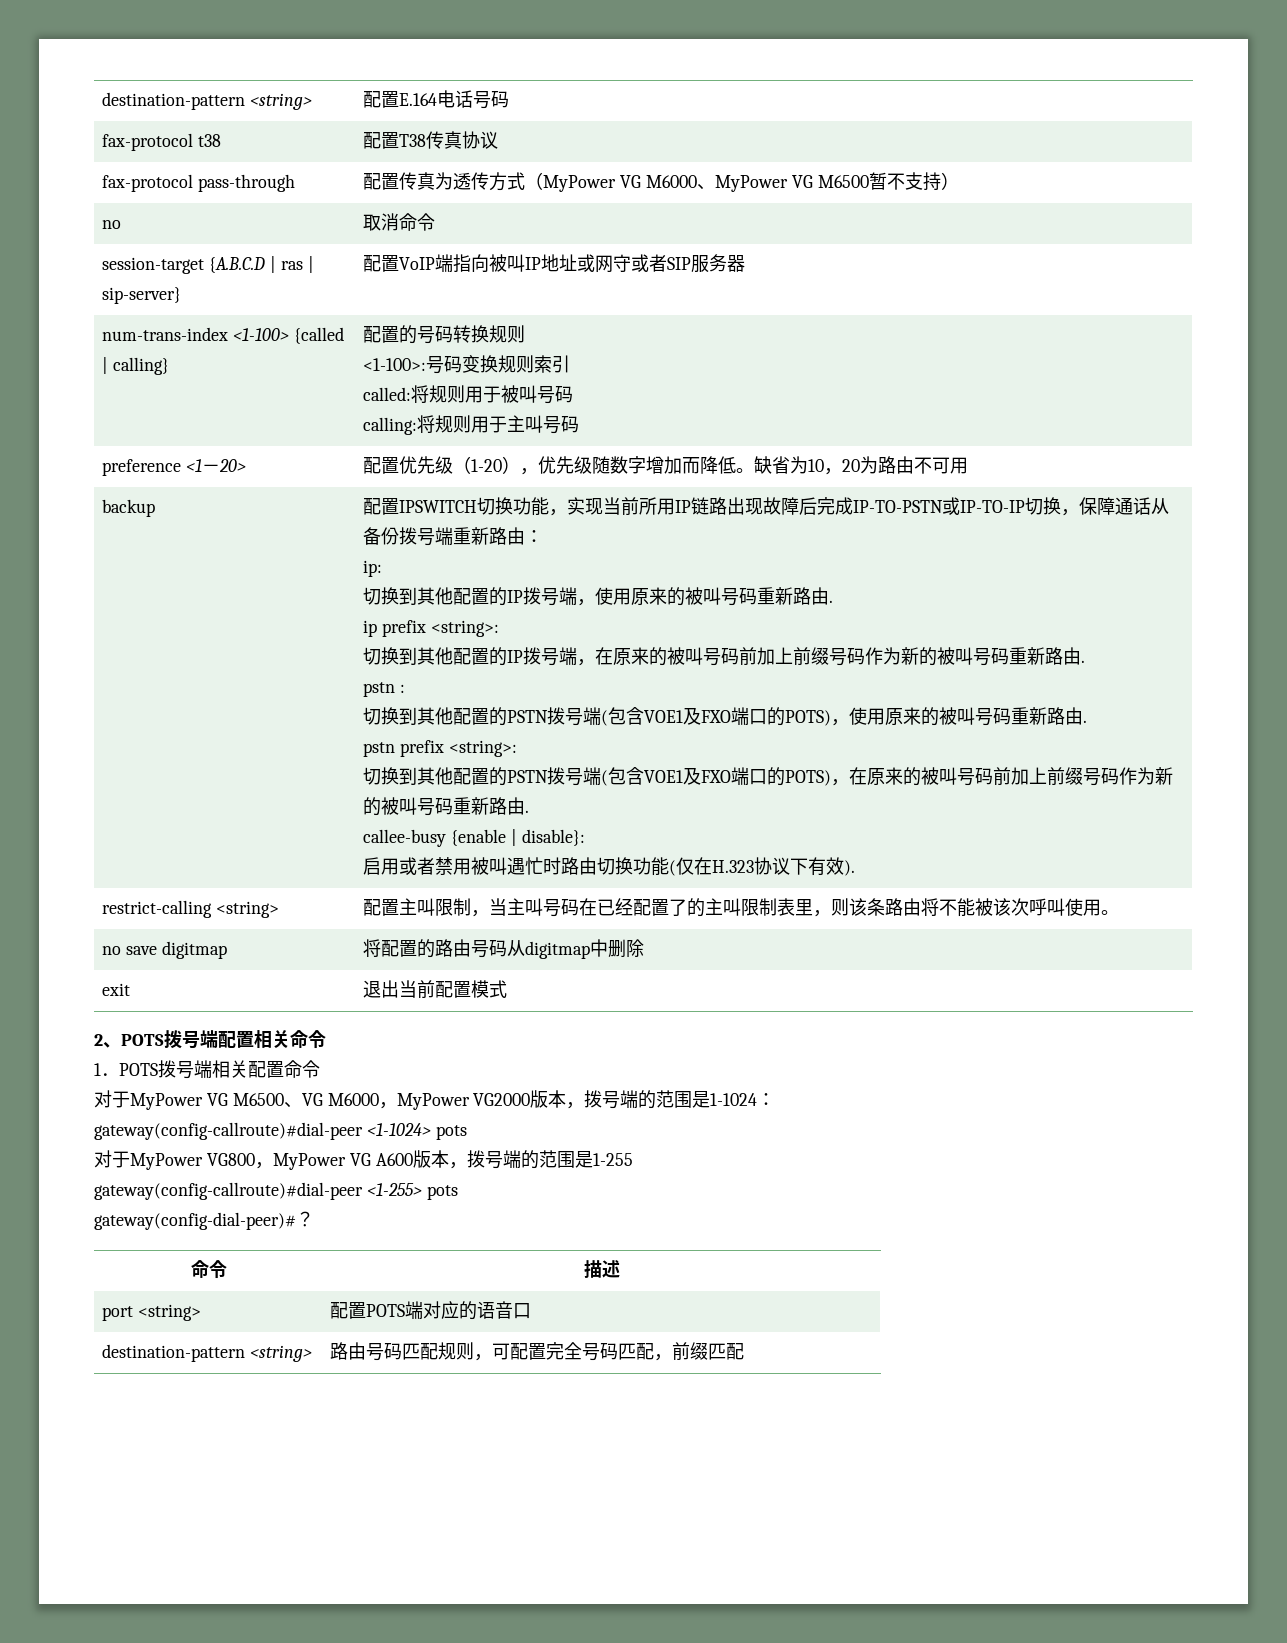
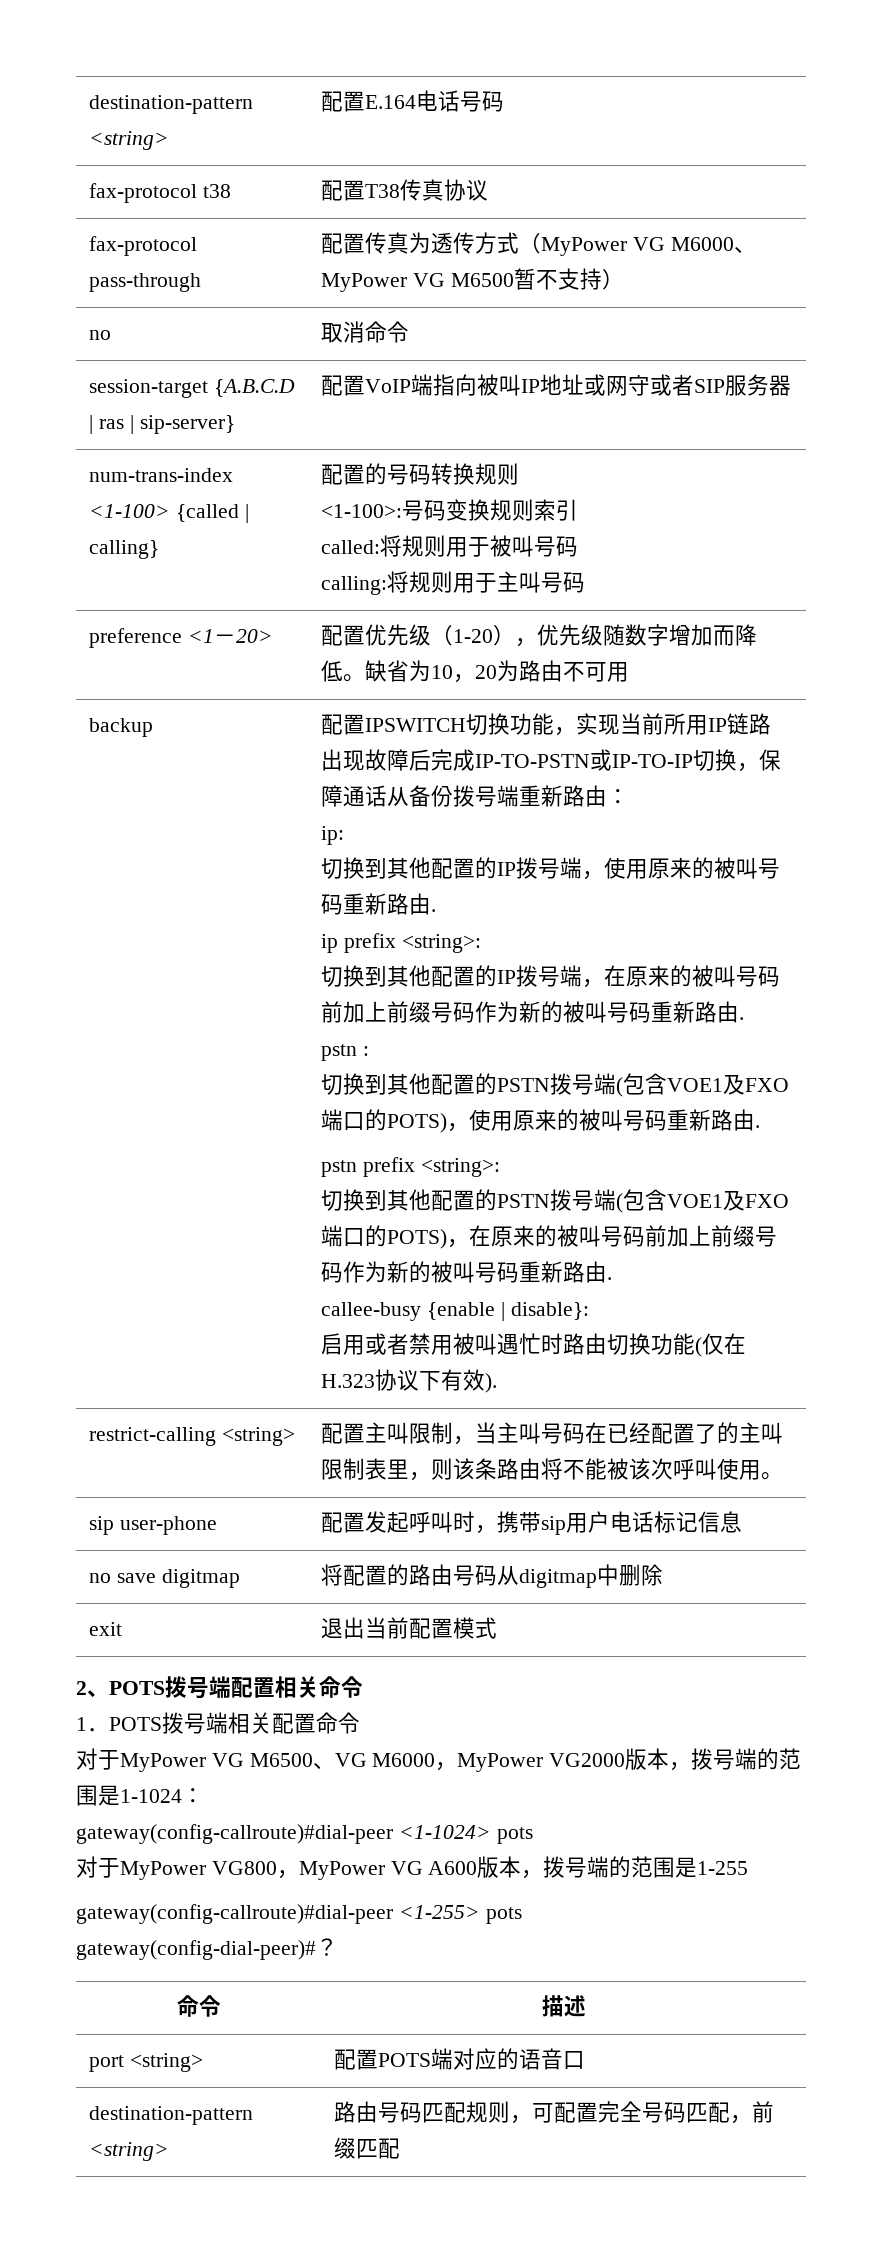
+ sip user-phone | 配置发起呼叫时，携带sip用户电话标记信息

